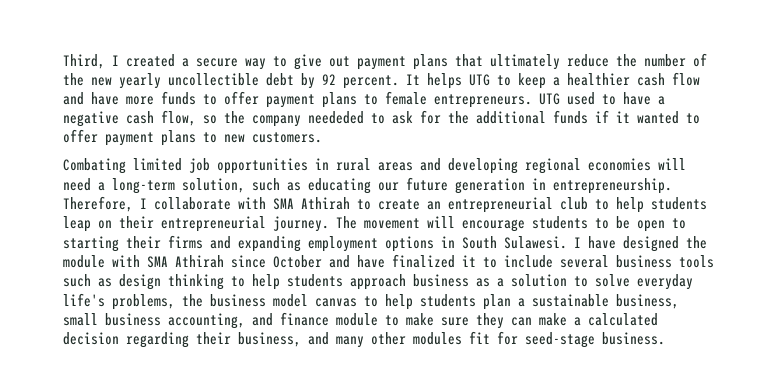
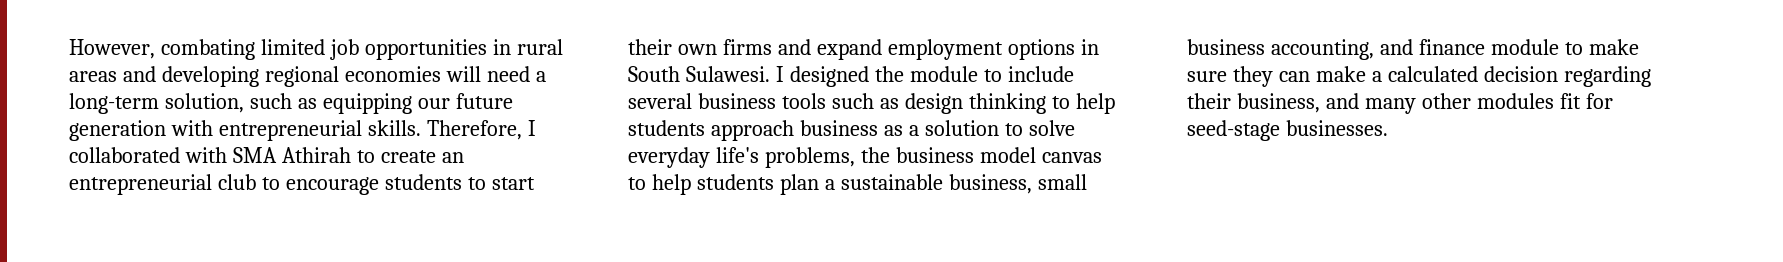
- Third, I created a secure way to give out payment plans that ultimately reduce the number of the new yearly uncollectible debt by 92 percent. It helps UTG to keep a healthier cash flow and have more funds to offer payment plans to female entrepreneurs. UTG used to have a negative cash flow, so the company neededed to ask for the additional funds if it wanted to offer payment plans to new customers.
- Combating limited job opportunities in rural areas and developing regional economies will need a long-term solution, such as educating our future generation in entrepreneurship.
+ However, combating limited job opportunities in rural areas and developing regional economies will need a long-term solution, such as equipping our future generation with entrepreneurial skills.
- Therefore, I collaborate with SMA Athirah to create an entrepreneurial club to help students leap on their entrepreneurial journey. The movement will encourage students to be open to starting their firms and expanding employment options in South Sulawesi.
+ Therefore, I collaborated with SMA Athirah to create an entrepreneurial club to encourage students to start their own firms and expand employment options in South Sulawesi.
- I have designed the module with SMA Athirah since October and have finalized it to include several business tools such as design thinking to help students approach business as a solution to solve everyday life's problems, the business model canvas to help students plan a sustainable business, small business accounting, and finance module to make sure they can make a calculated decision regarding their business, and many other modules fit for seed-stage business.
+ I designed the module to include several business tools such as design thinking to help students approach business as a solution to solve everyday life's problems, the business model canvas to help students plan a sustainable business, small business accounting, and finance module to make sure they can make a calculated decision regarding their business, and many other modules fit for seed-stage businesses.

